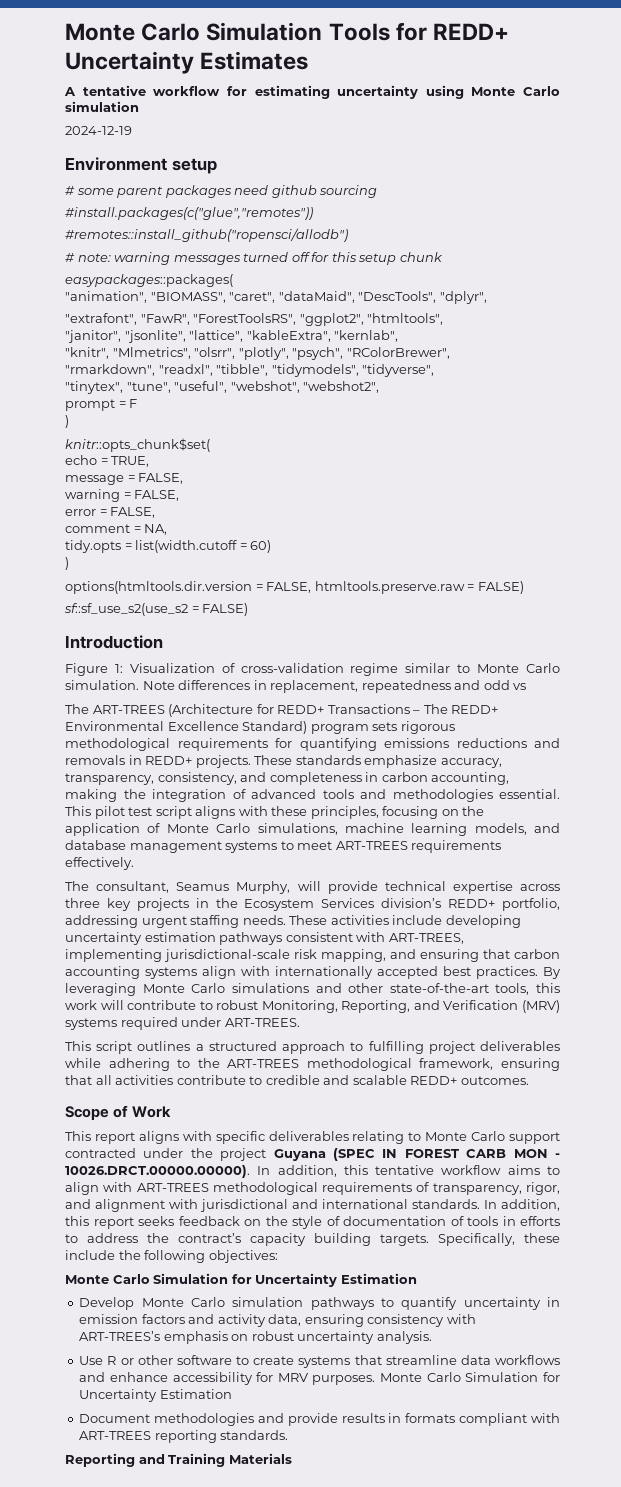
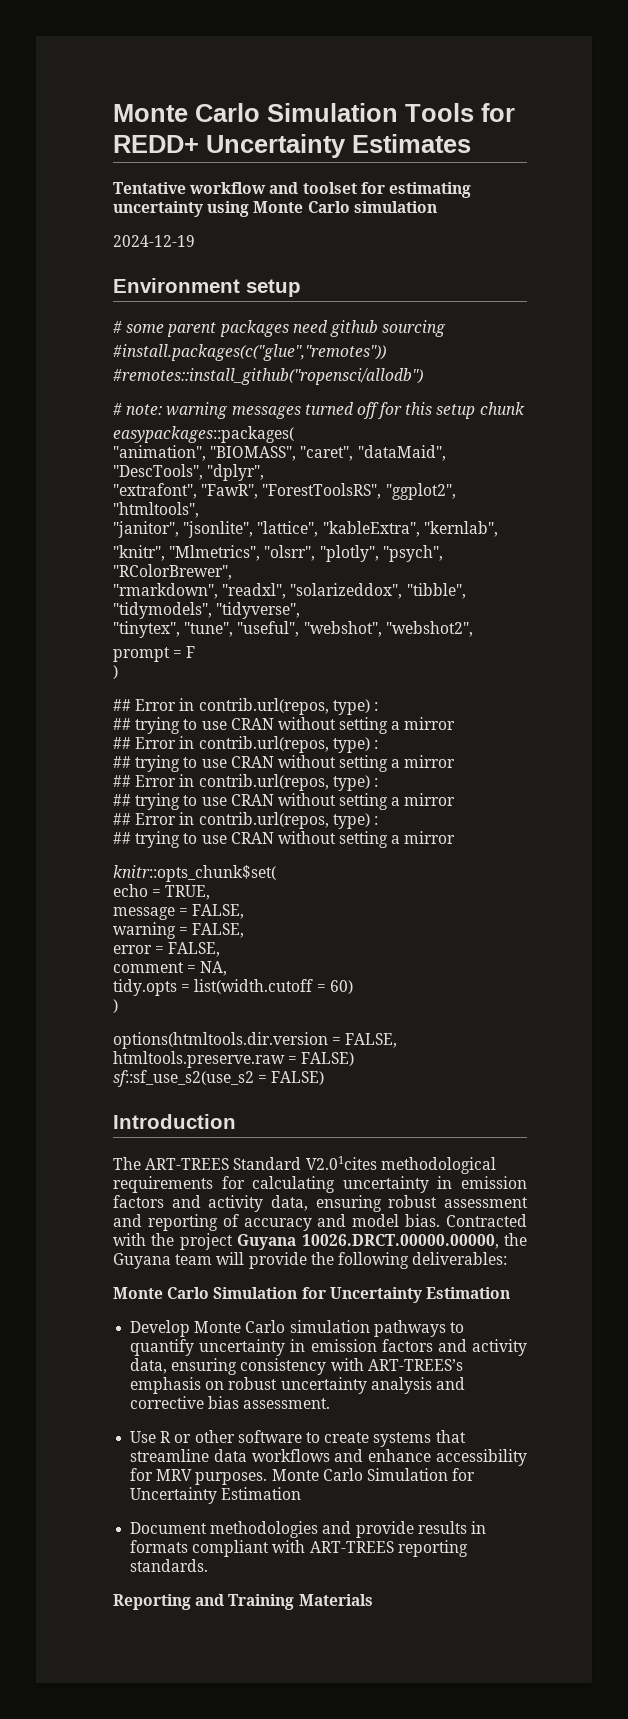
- A tentative workflow for estimating uncertainty using Monte Carlo simulation
+ Tentative workflow and toolset for estimating uncertainty using Monte Carlo simulation
- "rmarkdown", "readxl", "tibble", "tidymodels", "tidyverse",
+ "rmarkdown", "readxl", "solarizeddox", "tibble", "tidymodels", "tidyverse",
  prompt = F
  )
+ ## Error in contrib.url(repos, type) :
+ ## trying to use CRAN without setting a mirror
+ ## Error in contrib.url(repos, type) :
+ ## trying to use CRAN without setting a mirror
+ ## Error in contrib.url(repos, type) :
+ ## trying to use CRAN without setting a mirror
+ ## Error in contrib.url(repos, type) :
+ ## trying to use CRAN without setting a mirror
- Figure 1: Visualization of cross-validation regime similar to Monte Carlo simulation. Note differences in replacement, repeatedness and odd vs
- The ART-TREES (Architecture for REDD+ Transactions – The REDD+ Environmental Excellence Standard) program sets rigorous methodological requirements for quantifying emissions reductions and removals in REDD+ projects. These standards emphasize accuracy, transparency, consistency, and completeness in carbon accounting, making the integration of advanced tools and methodologies essential. This pilot test script aligns with these principles, focusing on the application of Monte Carlo simulations, machine learning models, and database management systems to meet ART-TREES requirements effectively.
- The consultant, Seamus Murphy, will provide technical expertise across three key projects in the Ecosystem Services division’s REDD+ portfolio, addressing urgent staffing needs. These activities include developing uncertainty estimation pathways consistent with ART-TREES, implementing jurisdictional-scale risk mapping, and ensuring that carbon accounting systems align with internationally accepted best practices. By leveraging Monte Carlo simulations and other state-of-the-art tools, this work will contribute to robust Monitoring, Reporting, and Verification (MRV) systems required under ART-TREES.
- This script outlines a structured approach to fulfilling project deliverables while adhering to the ART-TREES methodological framework, ensuring that all activities contribute to credible and scalable REDD+ outcomes.
- Scope of Work
- This report aligns with specific deliverables relating to Monte Carlo support contracted under the project Guyana (SPEC IN FOREST CARB MON - 10026.DRCT.00000.00000). In addition, this tentative workflow aims to align with ART-TREES methodological requirements of transparency, rigor, and alignment with jurisdictional and international standards. In addition, this report seeks feedback on the style of documentation of tools in efforts to address the contract’s capacity building targets. Specifically, these include the following objectives:
+ The ART-TREES Standard V2.01cites methodological requirements for calculating uncertainty in emission factors and activity data, ensuring robust assessment and reporting of accuracy and model bias. Contracted with the project Guyana 10026.DRCT.00000.00000, the Guyana team will provide the following deliverables:
- Develop Monte Carlo simulation pathways to quantify uncertainty in emission factors and activity data, ensuring consistency with ART-TREES’s emphasis on robust uncertainty analysis.
+ Develop Monte Carlo simulation pathways to quantify uncertainty in emission factors and activity data, ensuring consistency with ART-TREES’s emphasis on robust uncertainty analysis and corrective bias assessment.

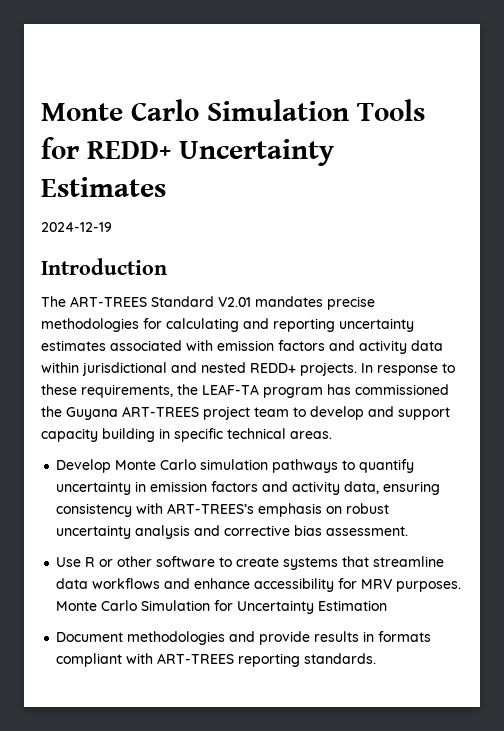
- Tentative workflow and toolset for estimating uncertainty using Monte Carlo simulation
  2024-12-19
- Environment setup
- # some parent packages need github sourcing
- #install.packages(c("glue","remotes"))
- #remotes::install_github("ropensci/allodb")
- # note: warning messages turned off for this setup chunk
- easypackages::packages(
- "animation", "BIOMASS", "caret", "dataMaid", "DescTools", "dplyr",
- "extrafont", "FawR", "ForestToolsRS", "ggplot2", "htmltools",
- "janitor", "jsonlite", "lattice", "kableExtra", "kernlab",
- "knitr", "Mlmetrics", "olsrr", "plotly", "psych", "RColorBrewer",
- "rmarkdown", "readxl", "solarizeddox", "tibble", "tidymodels", "tidyverse",
- "tinytex", "tune", "useful", "webshot", "webshot2",
- prompt = F
- )
- ## Error in contrib.url(repos, type) :
- ## trying to use CRAN without setting a mirror
- ## Error in contrib.url(repos, type) :
- ## trying to use CRAN without setting a mirror
- ## Error in contrib.url(repos, type) :
- ## trying to use CRAN without setting a mirror
- ## Error in contrib.url(repos, type) :
- ## trying to use CRAN without setting a mirror
- knitr::opts_chunk$set(
- echo = TRUE,
- message = FALSE,
- warning = FALSE,
- error = FALSE,
- comment = NA,
- tidy.opts = list(width.cutoff = 60)
- )
- options(htmltools.dir.version = FALSE, htmltools.preserve.raw = FALSE)
- sf::sf_use_s2(use_s2 = FALSE)
  Introduction
- The ART-TREES Standard V2.01cites methodological requirements for calculating uncertainty in emission factors and activity data, ensuring robust assessment and reporting of accuracy and model bias. Contracted with the project Guyana 10026.DRCT.00000.00000, the Guyana team will provide the following deliverables:
- Monte Carlo Simulation for Uncertainty Estimation
+ The ART-TREES Standard V2.01 mandates precise methodologies for calculating and reporting uncertainty estimates associated with emission factors and activity data within jurisdictional and nested REDD+ projects. In response to these requirements, the LEAF-TA program has commissioned the Guyana ART-TREES project team to develop and support capacity building in specific technical areas.
- Reporting and Training Materials

